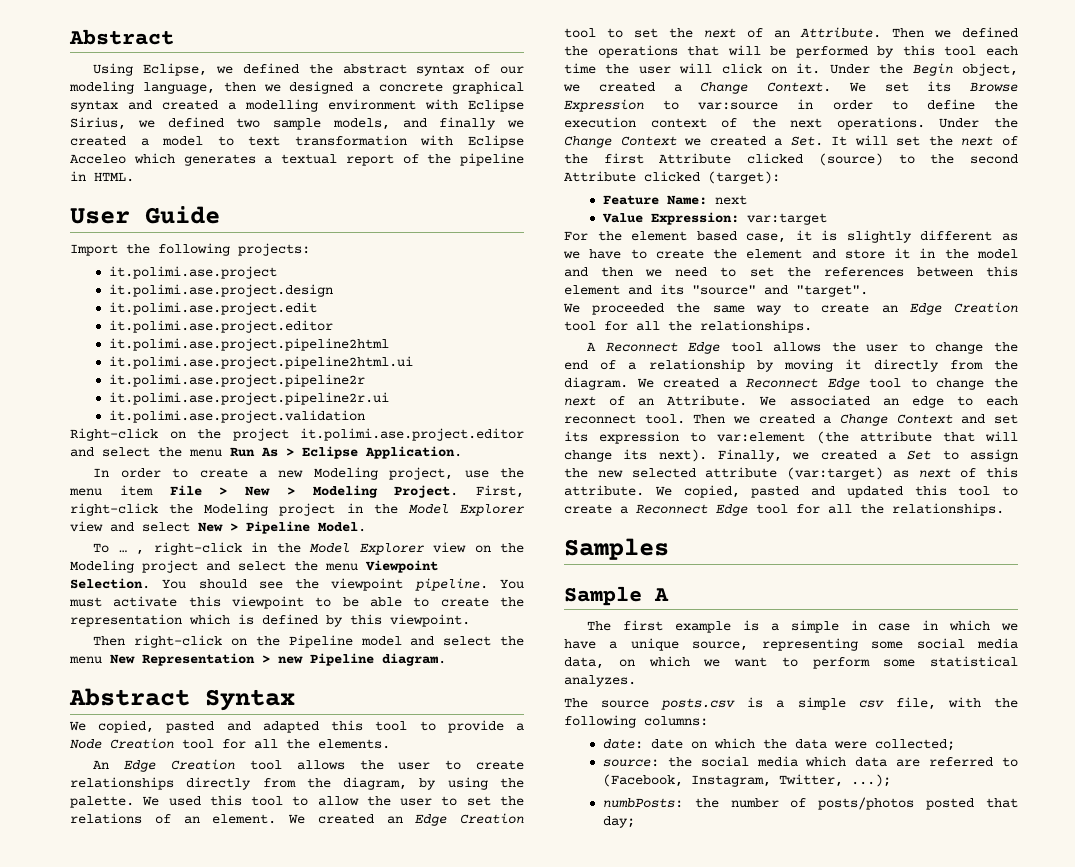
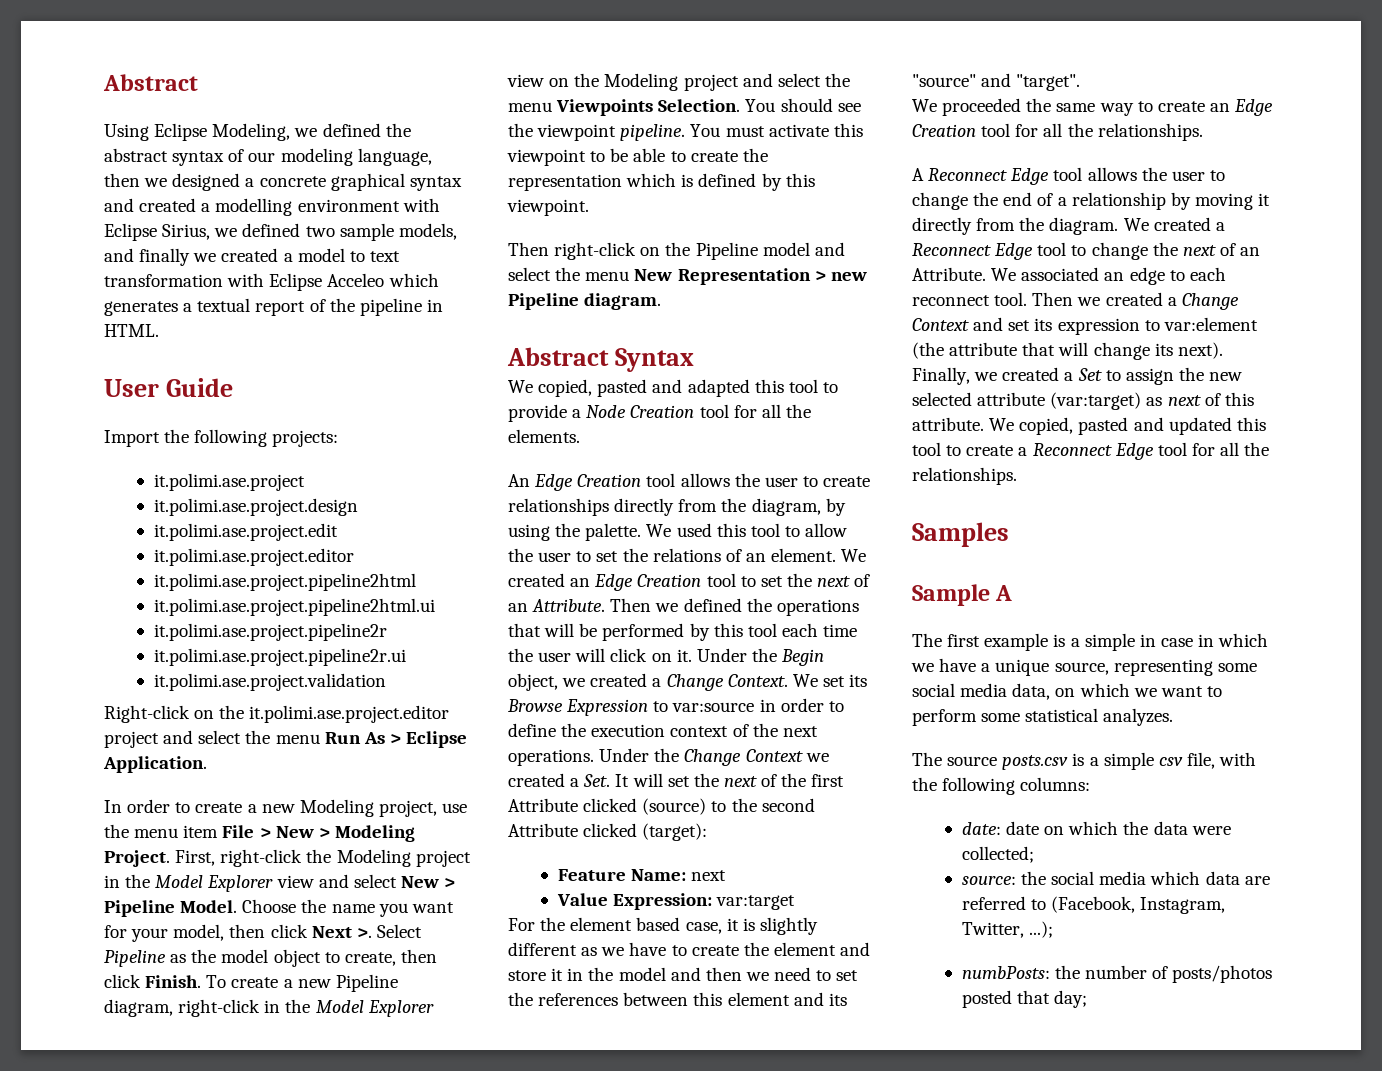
- Using Eclipse, we defined the abstract syntax of our modeling language, then we designed a concrete graphical syntax and created a modelling environment with Eclipse Sirius, we defined two sample models, and finally we created a model to text transformation with Eclipse Acceleo which generates a textual report of the pipeline in HTML.
+ Using Eclipse Modeling, we defined the abstract syntax of our modeling language, then we designed a concrete graphical syntax and created a modelling environment with Eclipse Sirius, we defined two sample models, and finally we created a model to text transformation with Eclipse Acceleo which generates a textual report of the pipeline in HTML.
- Right-click on the project it.polimi.ase.project.editor and select the menu Run As > Eclipse Application.
+ Right-click on the it.polimi.ase.project.editor project and select the menu Run As > Eclipse Application.
- First, right-click the Modeling project in the Model Explorer view and select New > Pipeline Model.
- To … , right-click in the Model Explorer view on the Modeling project and select the menu Viewpoint Selection.
+ First, right-click the Modeling project in the Model Explorer view and select New > Pipeline Model. Choose the name you want for your model, then click Next >. Select Pipeline as the model object to create, then click Finish. To create a new Pipeline diagram, right-click in the Model Explorer view on the Modeling project and select the menu Viewpoints Selection.

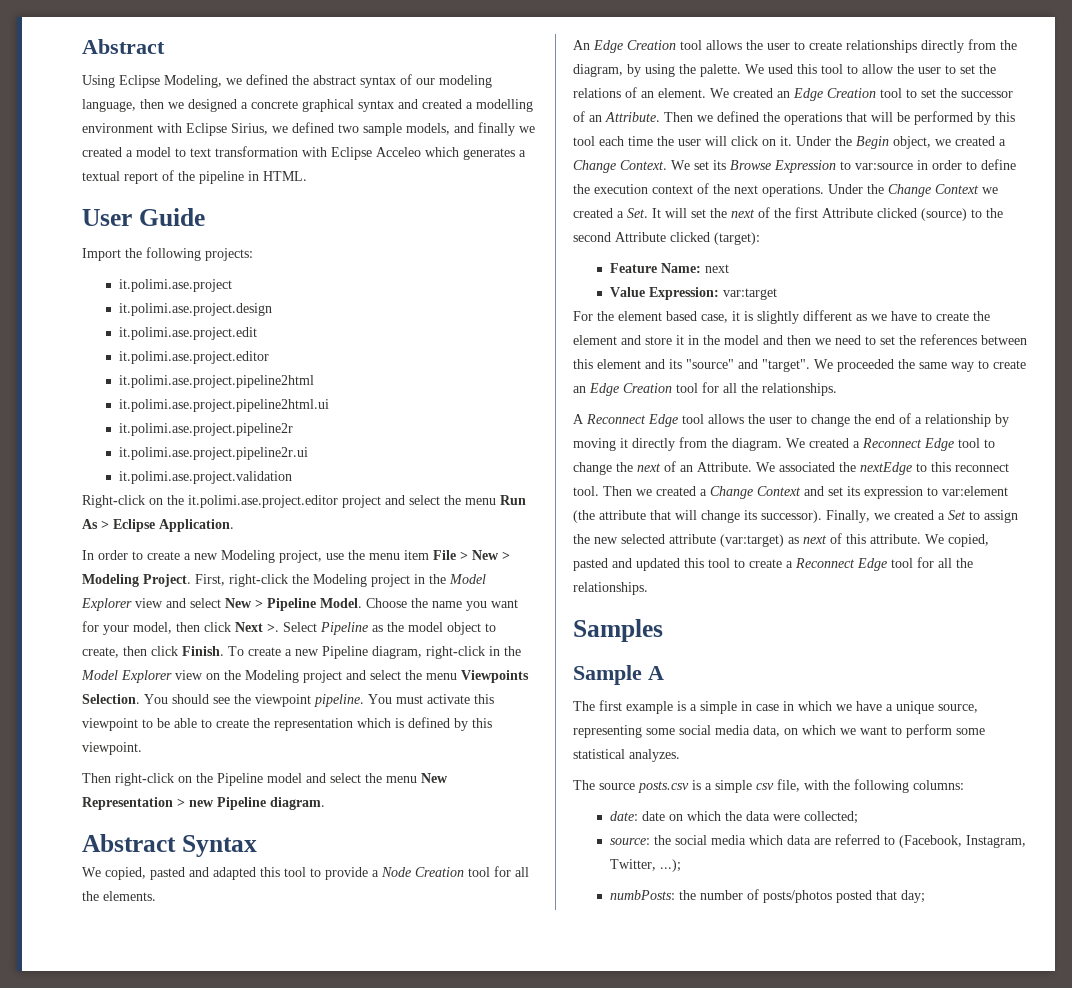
- We created an Edge Creation tool to set the next of an Attribute.
+ We created an Edge Creation tool to set the successor of an Attribute.
- For the element based case, it is slightly different as we have to create the element and store it in the model and then we need to set the references between this element and its "source" and "target".
- We proceeded the same way to create an Edge Creation tool for all the relationships.
+ For the element based case, it is slightly different as we have to create the element and store it in the model and then we need to set the references between this element and its "source" and "target". We proceeded the same way to create an Edge Creation tool for all the relationships.
- We associated an edge to each reconnect tool.
+ We associated the nextEdge to this reconnect tool.
- Then we created a Change Context and set its expression to var:element (the attribute that will change its next).
+ Then we created a Change Context and set its expression to var:element (the attribute that will change its successor).

